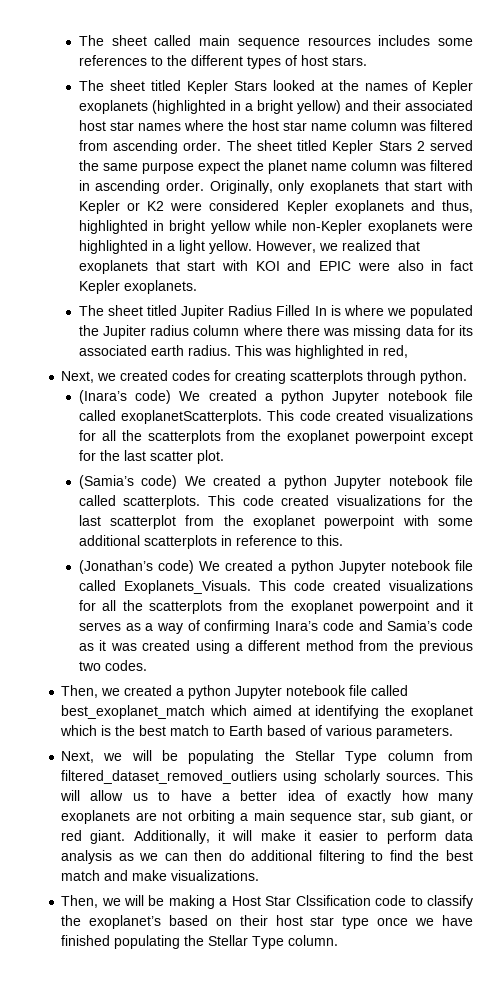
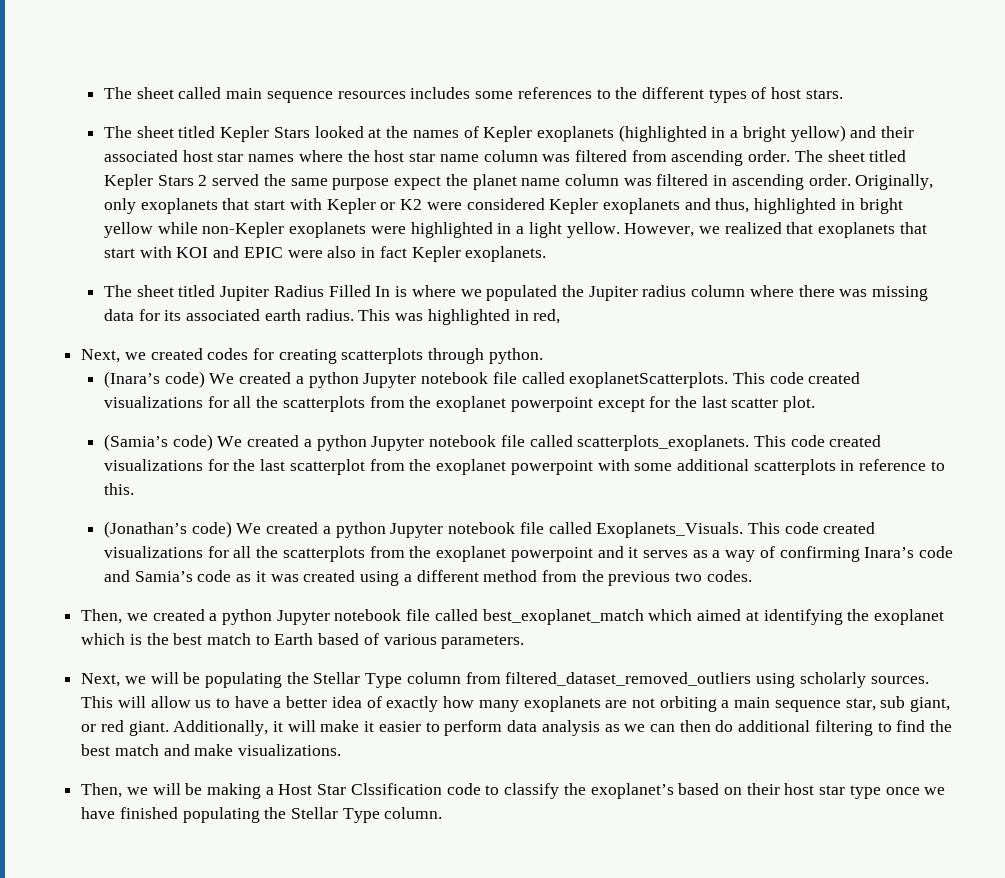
- (Samia’s code) We created a python Jupyter notebook file called scatterplots.
+ (Samia’s code) We created a python Jupyter notebook file called scatterplots_exoplanets.

